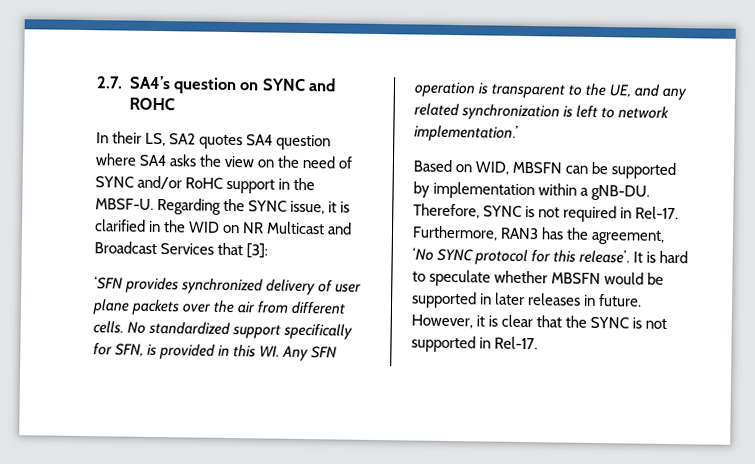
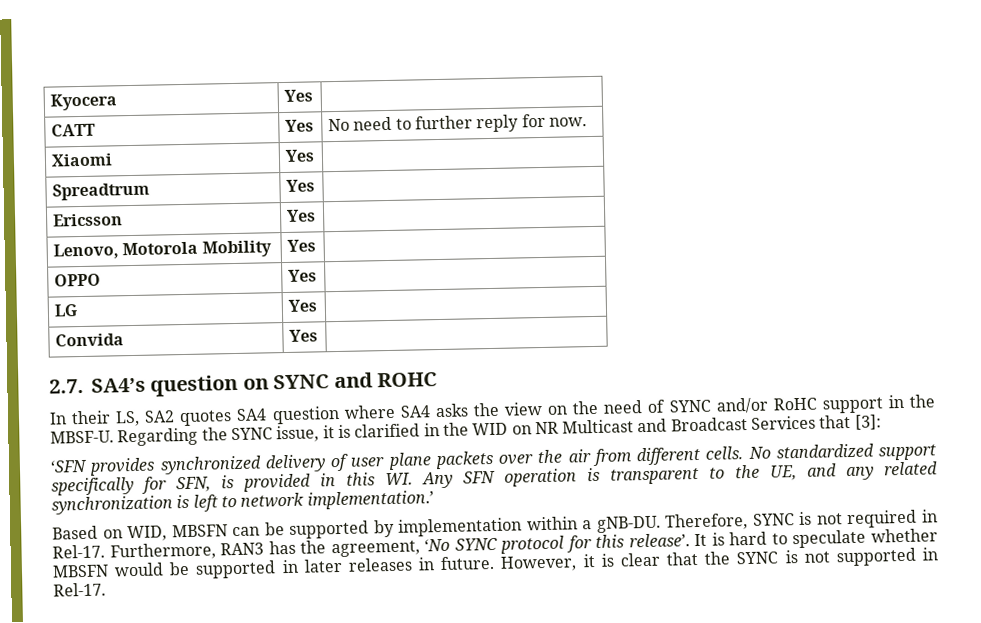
+ Kyocera | Yes |
+ CATT | Yes | No need to further reply for now.
+ Xiaomi | Yes |
+ Spreadtrum | Yes |
+ Ericsson | Yes |
+ Lenovo, Motorola Mobility | Yes |
+ OPPO | Yes |
+ LG | Yes |
+ Convida | Yes |

